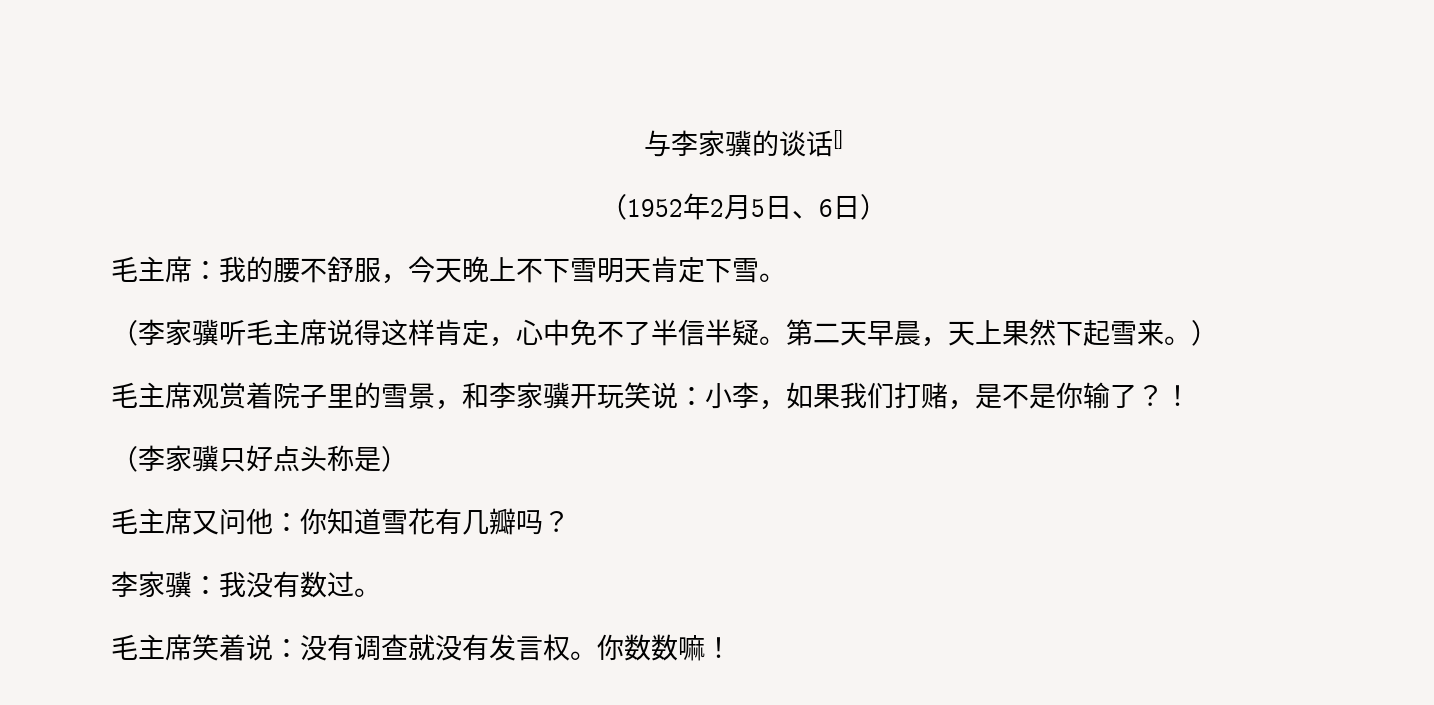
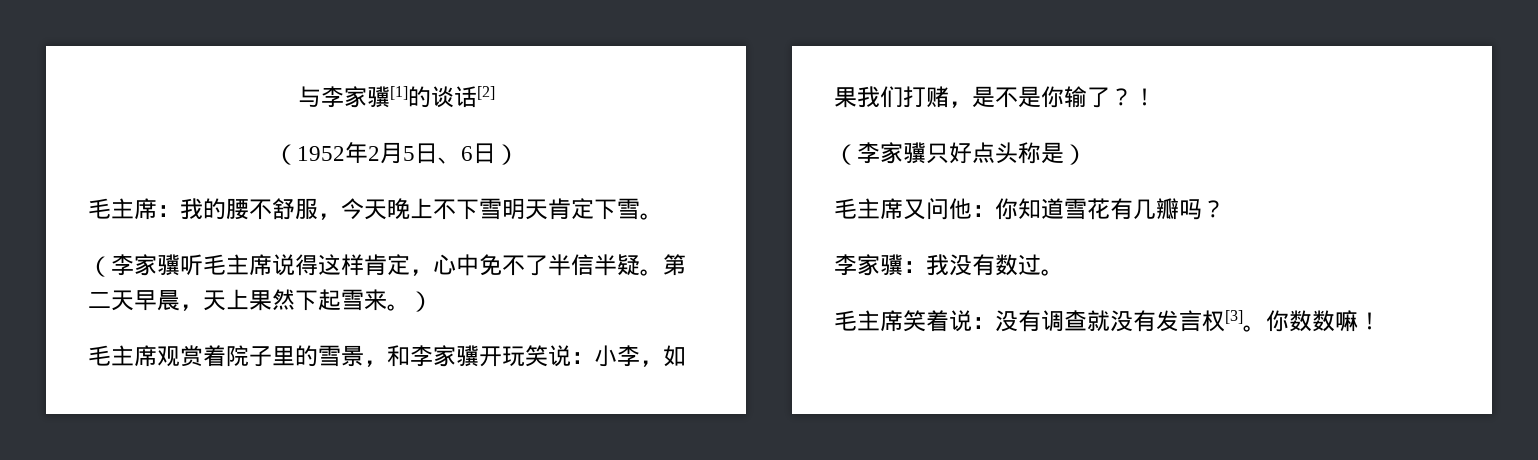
- 与李家骥的谈话[]
+ 与李家骥[1]的谈话[2]
- 毛主席笑着说：没有调查就没有发言权。
+ 毛主席笑着说：没有调查就没有发言权[3]。

